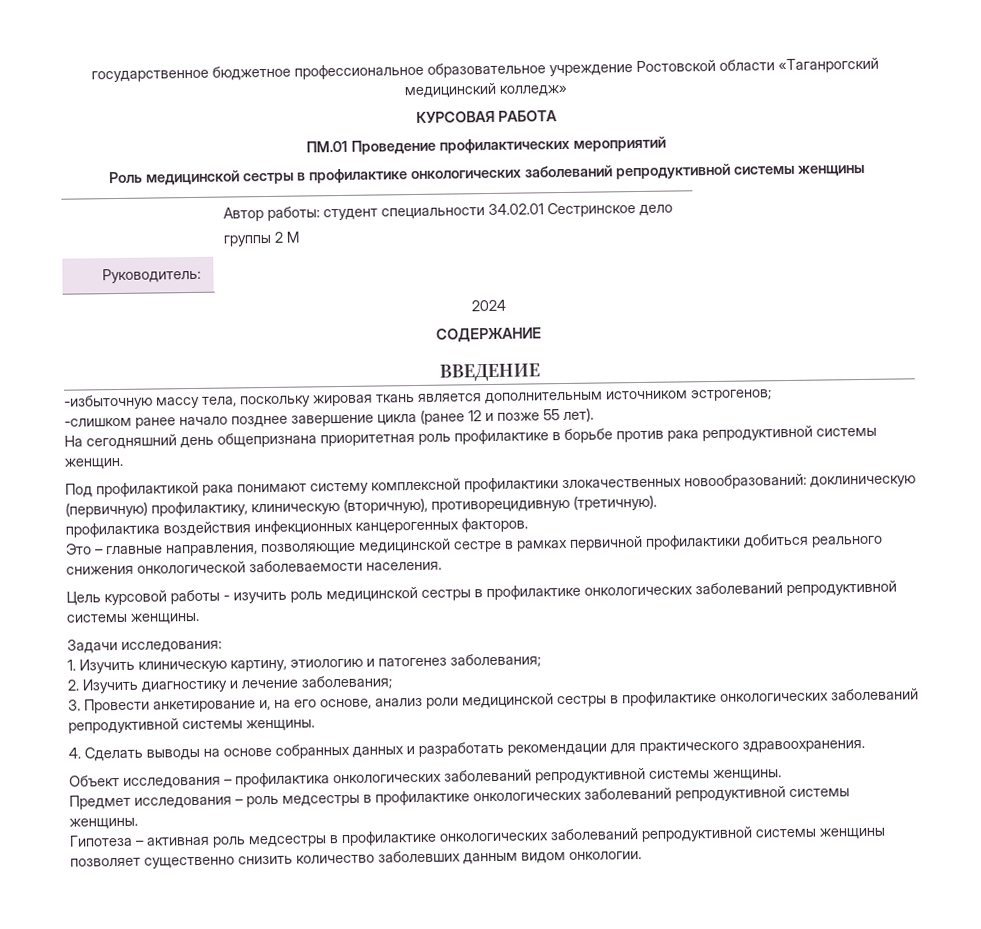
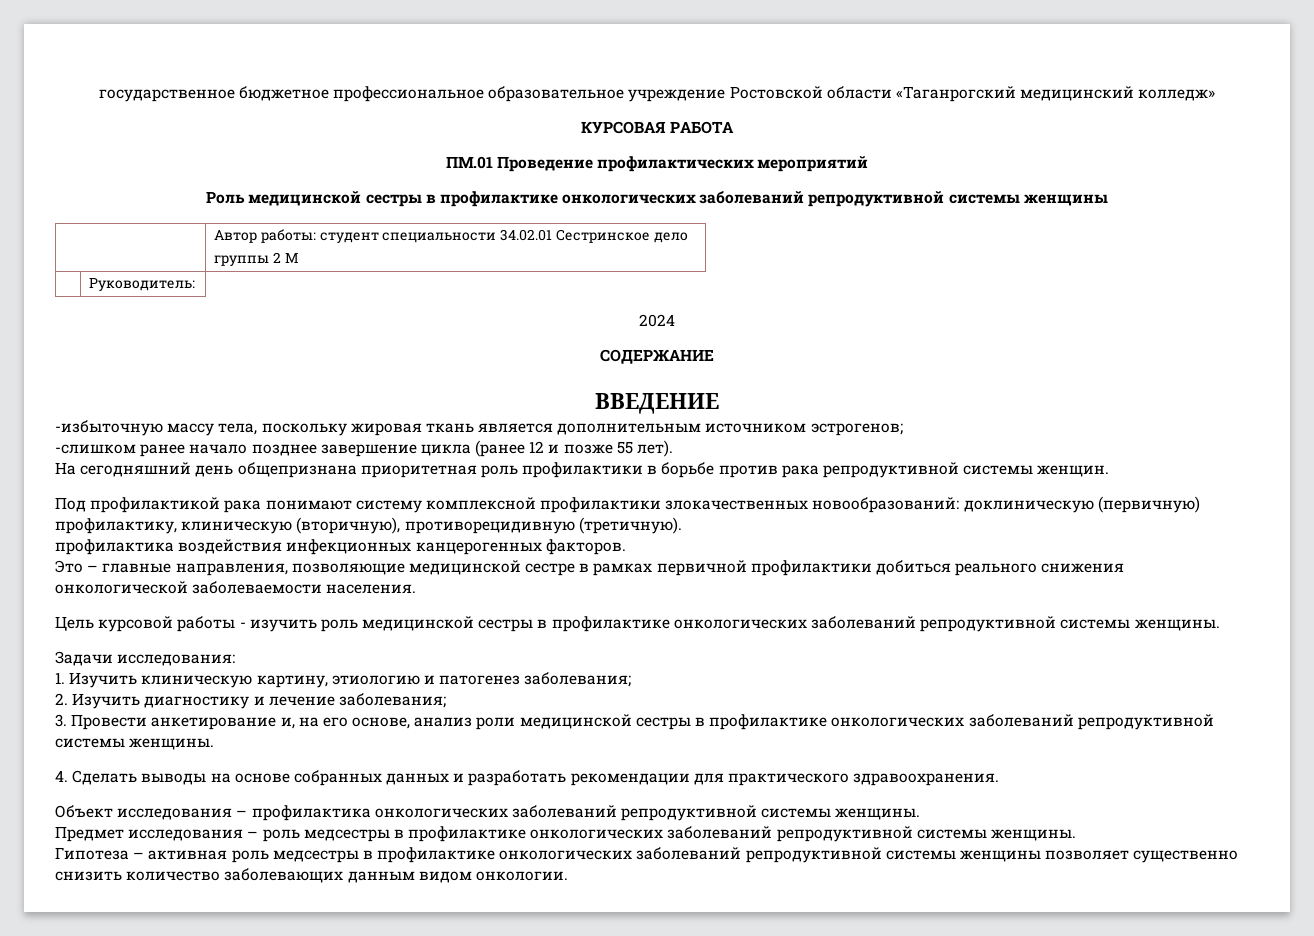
- На сегодняшний день общепризнана приоритетная роль профилактике в борьбе против рака репродуктивной системы женщин.
+ На сегодняшний день общепризнана приоритетная роль профилактики в борьбе против рака репродуктивной системы женщин.
- Гипотеза – активная роль медсестры в профилактике онкологических заболеваний репродуктивной системы женщины позволяет существенно снизить количество заболевших данным видом онкологии.
+ Гипотеза – активная роль медсестры в профилактике онкологических заболеваний репродуктивной системы женщины позволяет существенно снизить количество заболевающих данным видом онкологии.

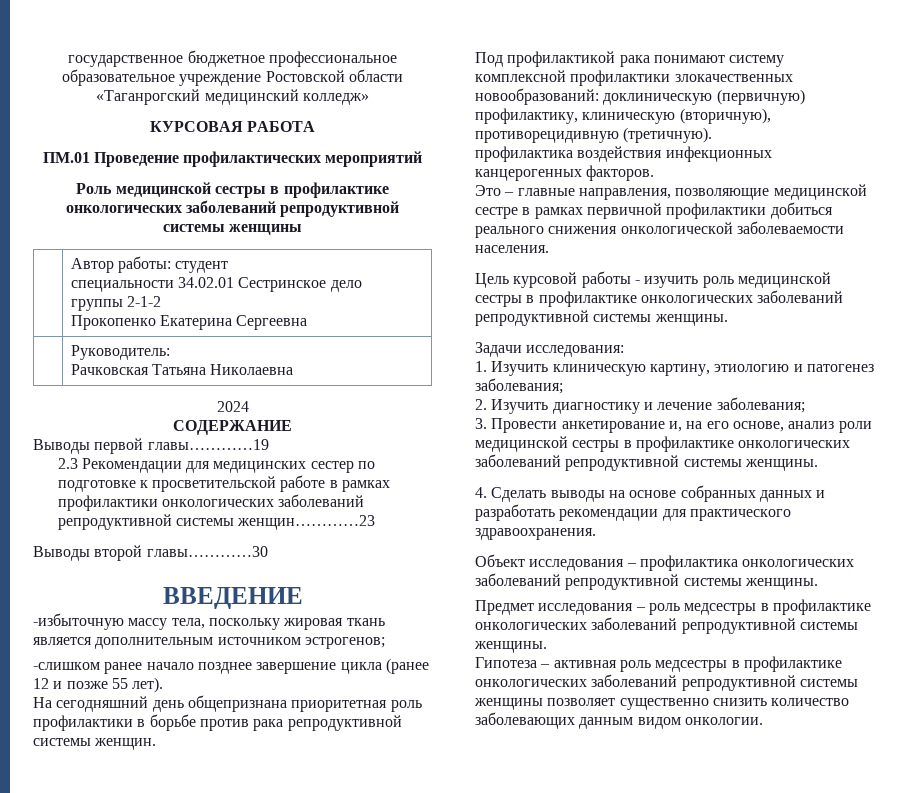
- | Автор работы: студент специальности 34.02.01 Сестринское дело
- группы 2 М
+ | Автор работы: студент
+ специальности 34.02.01 Сестринское дело
+ группы 2-1-2
+ Прокопенко Екатерина Сергеевна
  | Руководитель:
+ Рачковская Татьяна Николаевна
  2024
  СОДЕРЖАНИЕ
+ Выводы первой главы…………19
+ 2.3 Рекомендации для медицинских сестер по подготовке к просветительской работе в рамках профилактики онкологических заболеваний репродуктивной системы женщин…………23
+ Выводы второй главы…………30

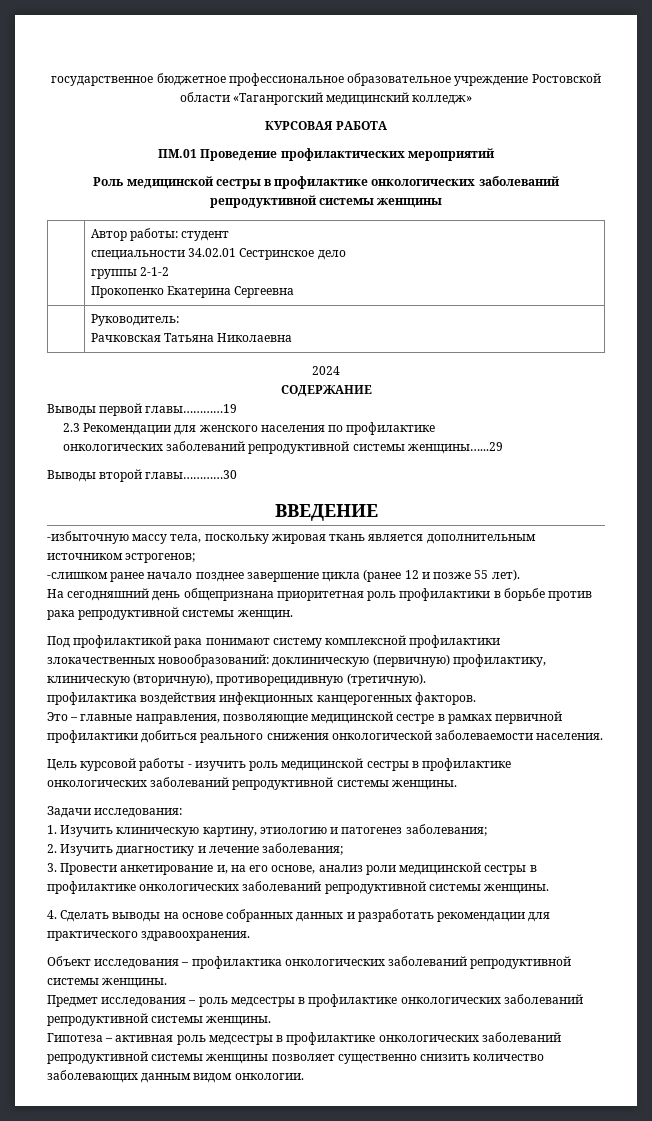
- 2.3 Рекомендации для медицинских сестер по подготовке к просветительской работе в рамках профилактики онкологических заболеваний репродуктивной системы женщин…………23
+ 2.3 Рекомендации для женского населения по профилактике
+ онкологических заболеваний репродуктивной системы женщины…...29

